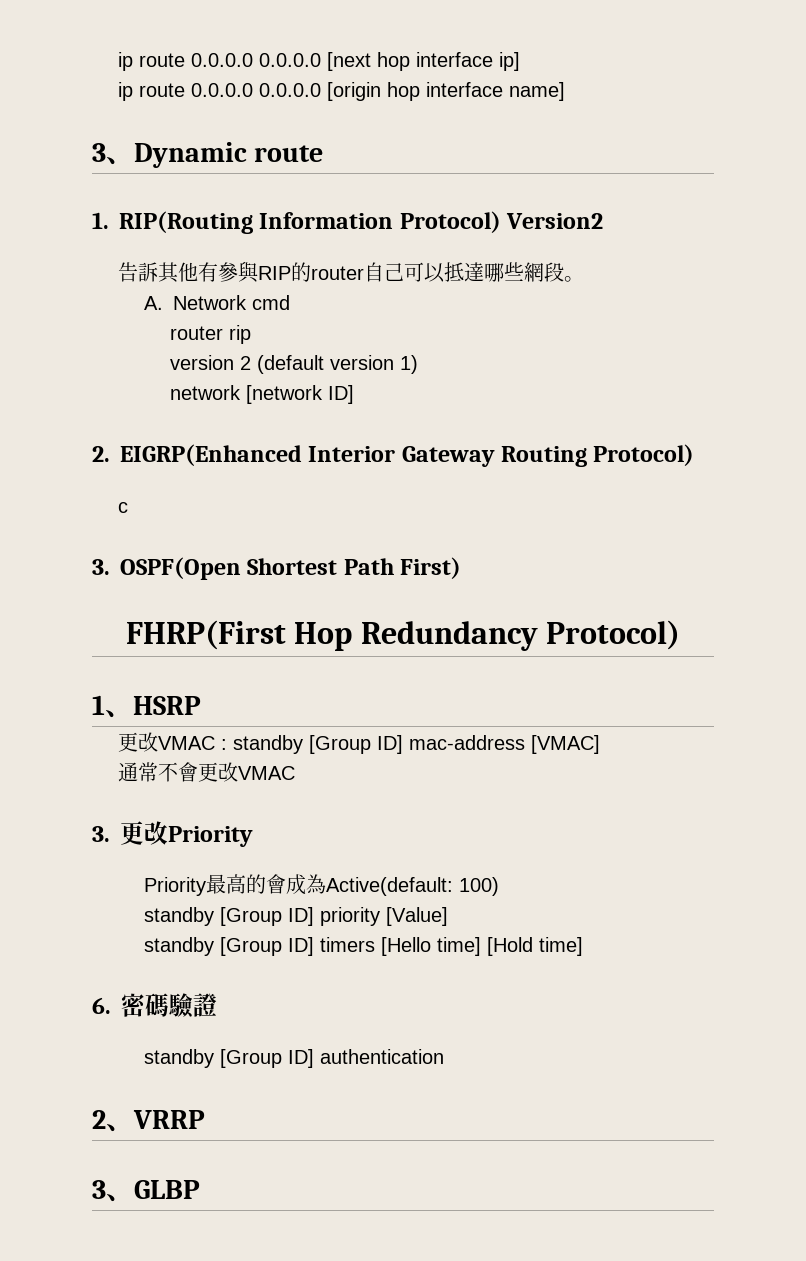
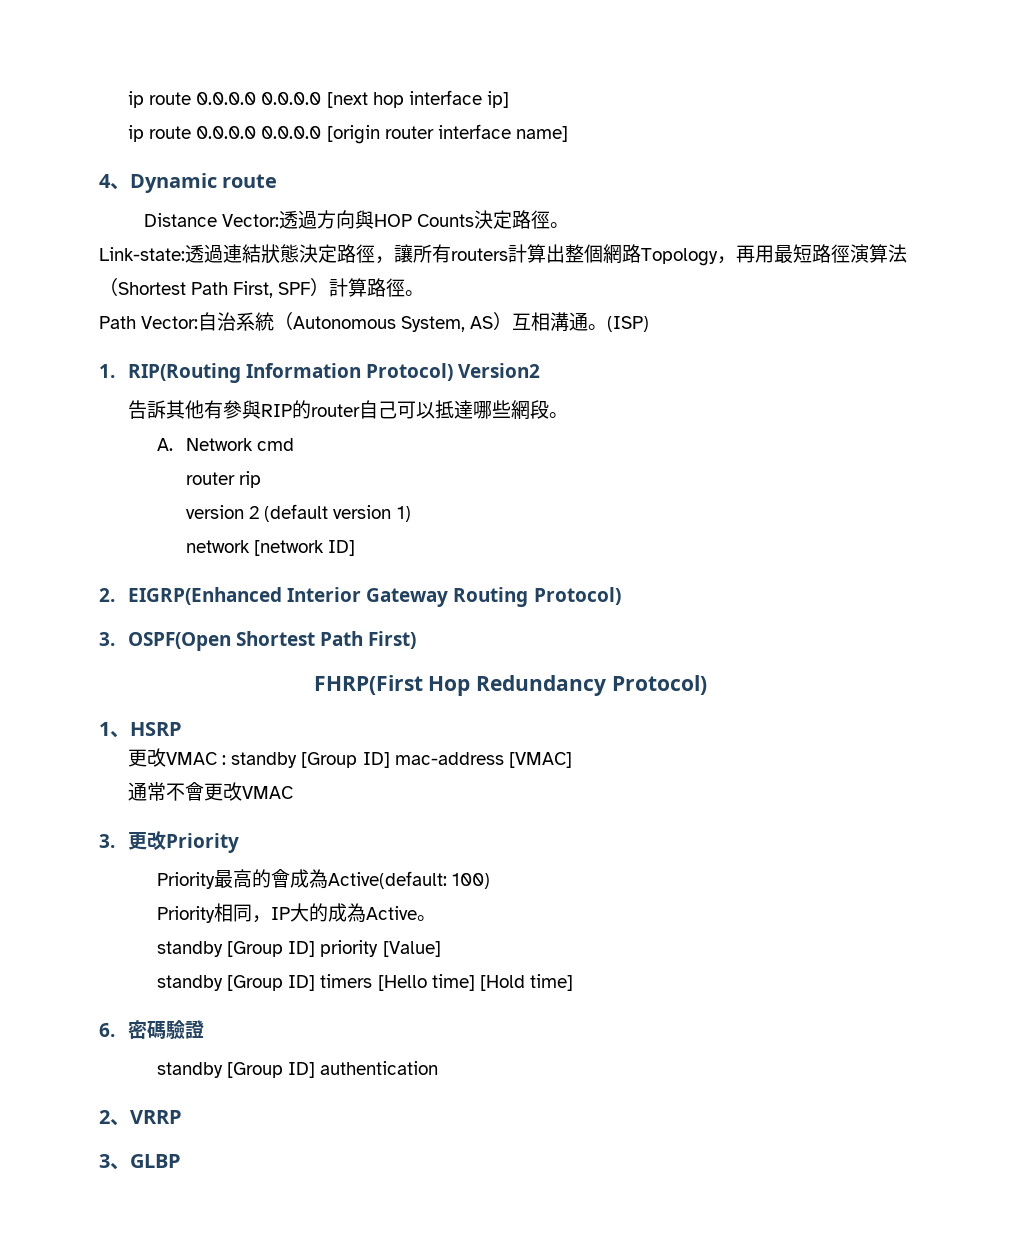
- ip route 0.0.0.0 0.0.0.0 [origin hop interface name]
+ ip route 0.0.0.0 0.0.0.0 [origin router interface name]
- 3、Dynamic route
+ 4、Dynamic route
+ Distance Vector:透過方向與HOP Counts決定路徑。
+ Link-state:透過連結狀態決定路徑，讓所有routers計算出整個網路Topology，再用最短路徑演算法（Shortest Path First, SPF）計算路徑。
+ Path Vector:自治系統（Autonomous System, AS）互相溝通。(ISP)
- c
+ Priority相同，IP大的成為Active。

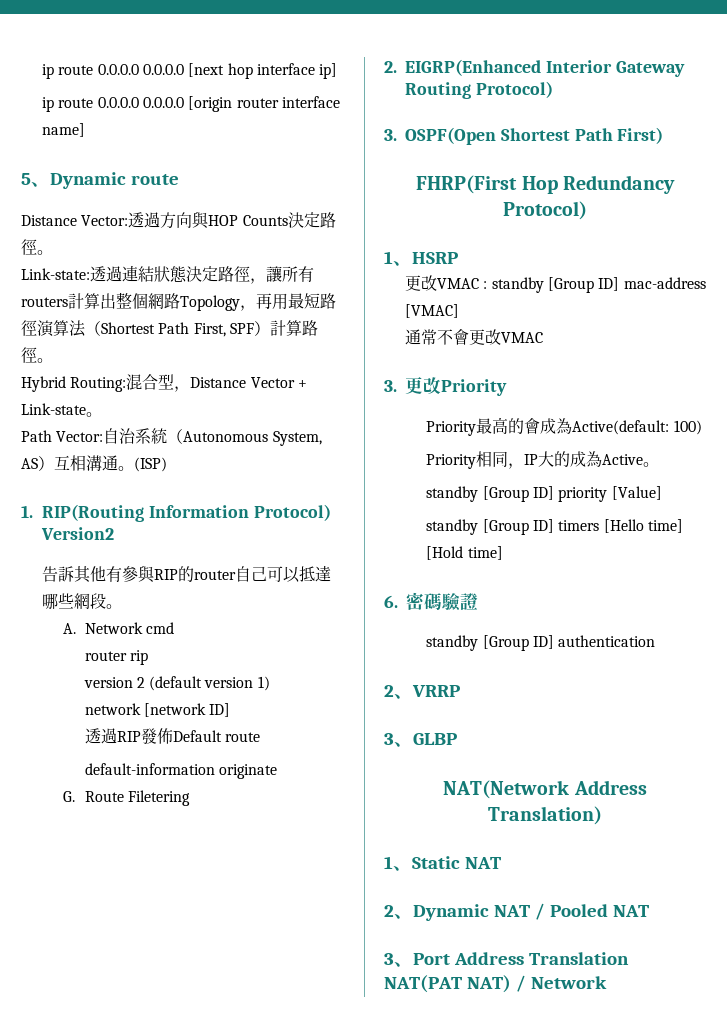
- 4、Dynamic route
+ 5、Dynamic route
+ Hybrid Routing:混合型，Distance Vector + Link-state。
+ 透過RIP發佈Default route
+ default-information originate
+ G. Route Filetering
+ NAT(Network Address Translation)
+ 1、Static NAT
+ 2、Dynamic NAT / Pooled NAT
+ 3、Port Address Translation NAT(PAT NAT) / Network

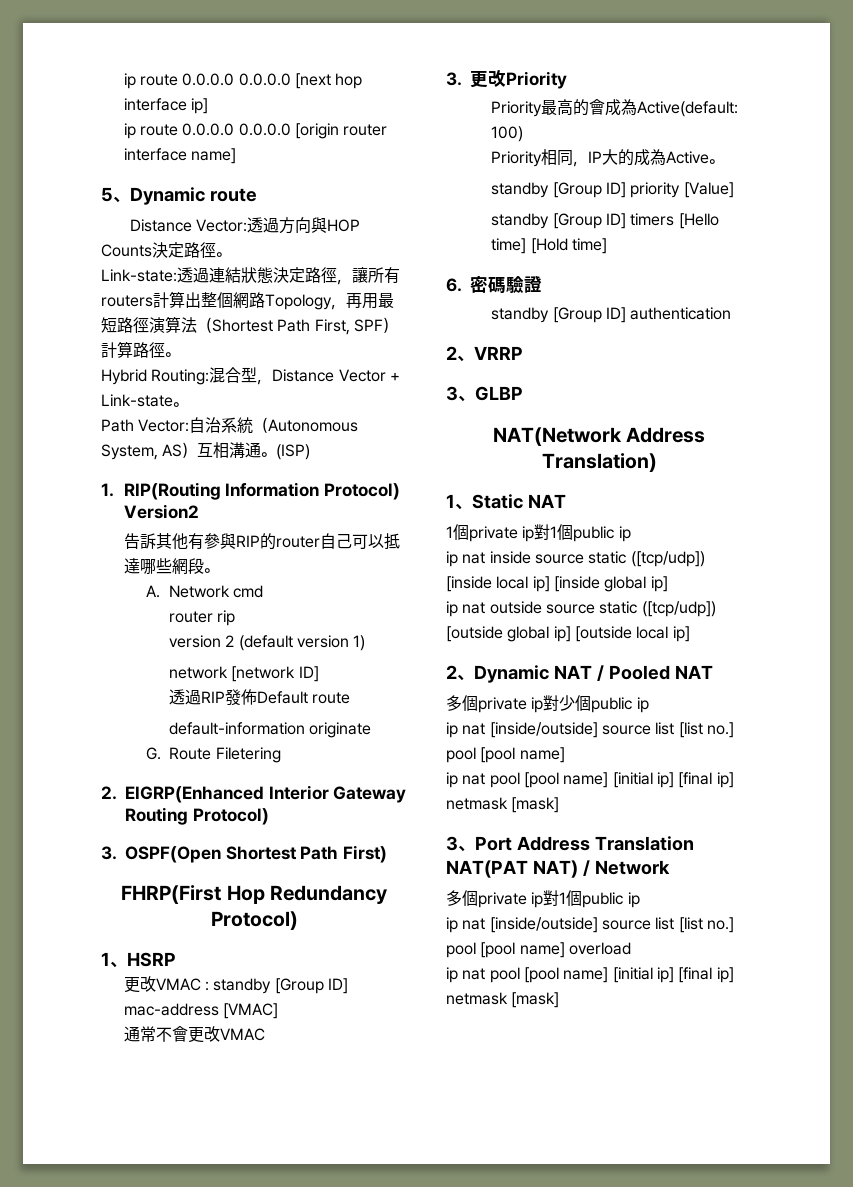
+ 1個private ip對1個public ip
+ ip nat inside source static ([tcp/udp]) [inside local ip] [inside global ip]
+ ip nat outside source static ([tcp/udp]) [outside global ip] [outside local ip]
+ 多個private ip對少個public ip
+ ip nat [inside/outside] source list [list no.] pool [pool name]
+ ip nat pool [pool name] [initial ip] [final ip] netmask [mask]
+ 多個private ip對1個public ip
+ ip nat [inside/outside] source list [list no.] pool [pool name] overload
+ ip nat pool [pool name] [initial ip] [final ip] netmask [mask]

